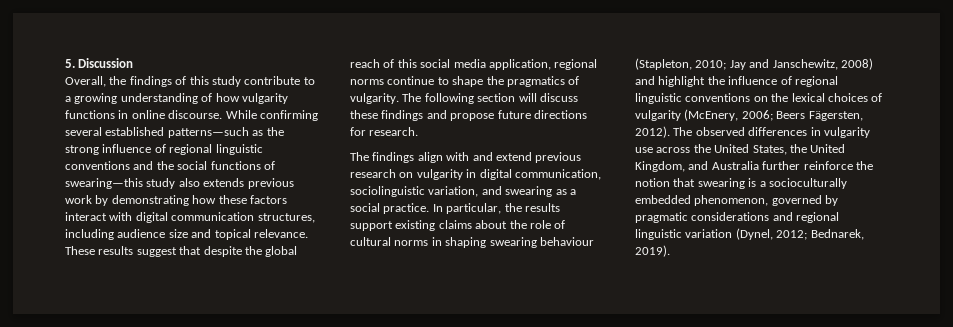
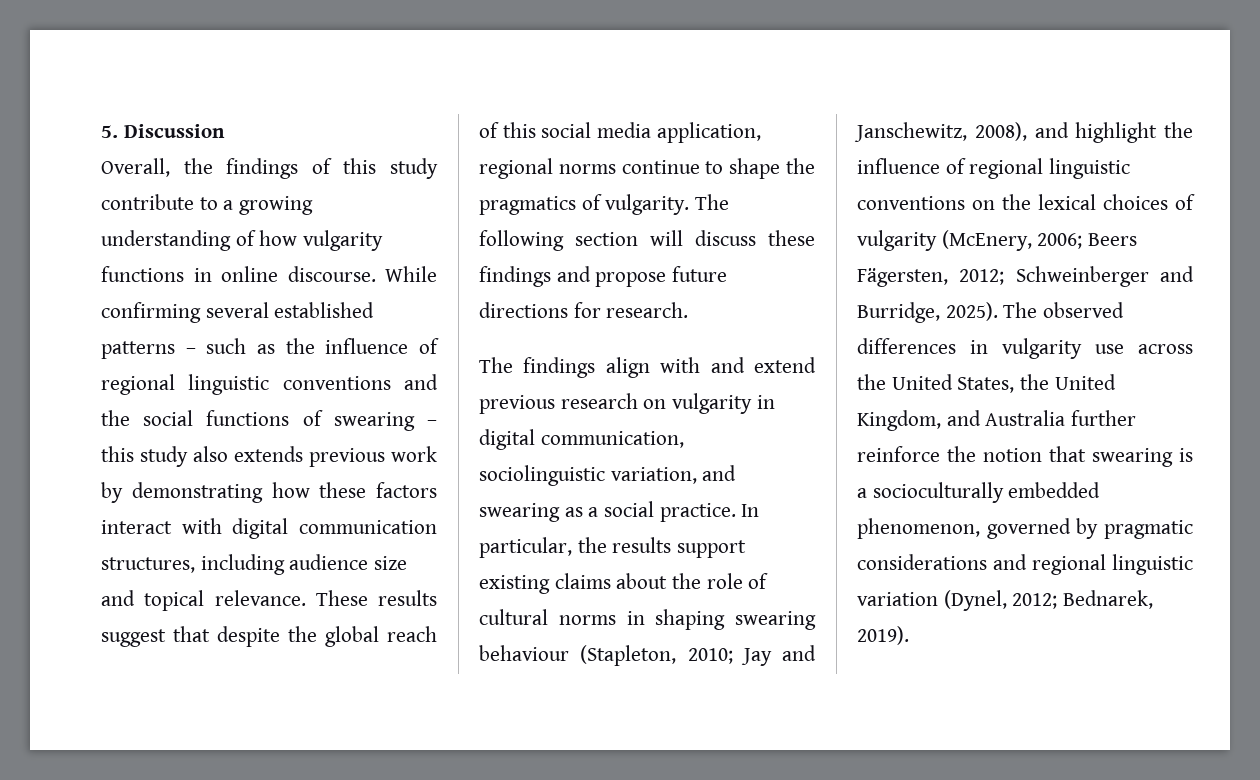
- While confirming several established patterns—such as the strong influence of regional linguistic conventions and the social functions of swearing—this study also extends previous work by demonstrating how these factors interact with digital communication structures, including audience size and topical relevance.
+ While confirming several established patterns – such as the influence of regional linguistic conventions and the social functions of swearing – this study also extends previous work by demonstrating how these factors interact with digital communication structures, including audience size and topical relevance.
- In particular, the results support existing claims about the role of cultural norms in shaping swearing behaviour (Stapleton, 2010; Jay and Janschewitz, 2008) and highlight the influence of regional linguistic conventions on the lexical choices of vulgarity (McEnery, 2006; Beers Fägersten, 2012).
+ In particular, the results support existing claims about the role of cultural norms in shaping swearing behaviour (Stapleton, 2010; Jay and Janschewitz, 2008), and highlight the influence of regional linguistic conventions on the lexical choices of vulgarity (McEnery, 2006; Beers Fägersten, 2012; Schweinberger and Burridge, 2025).

